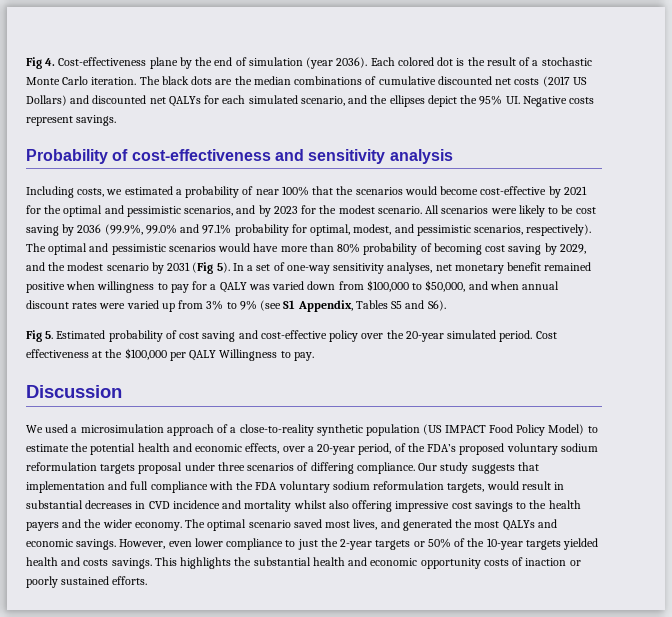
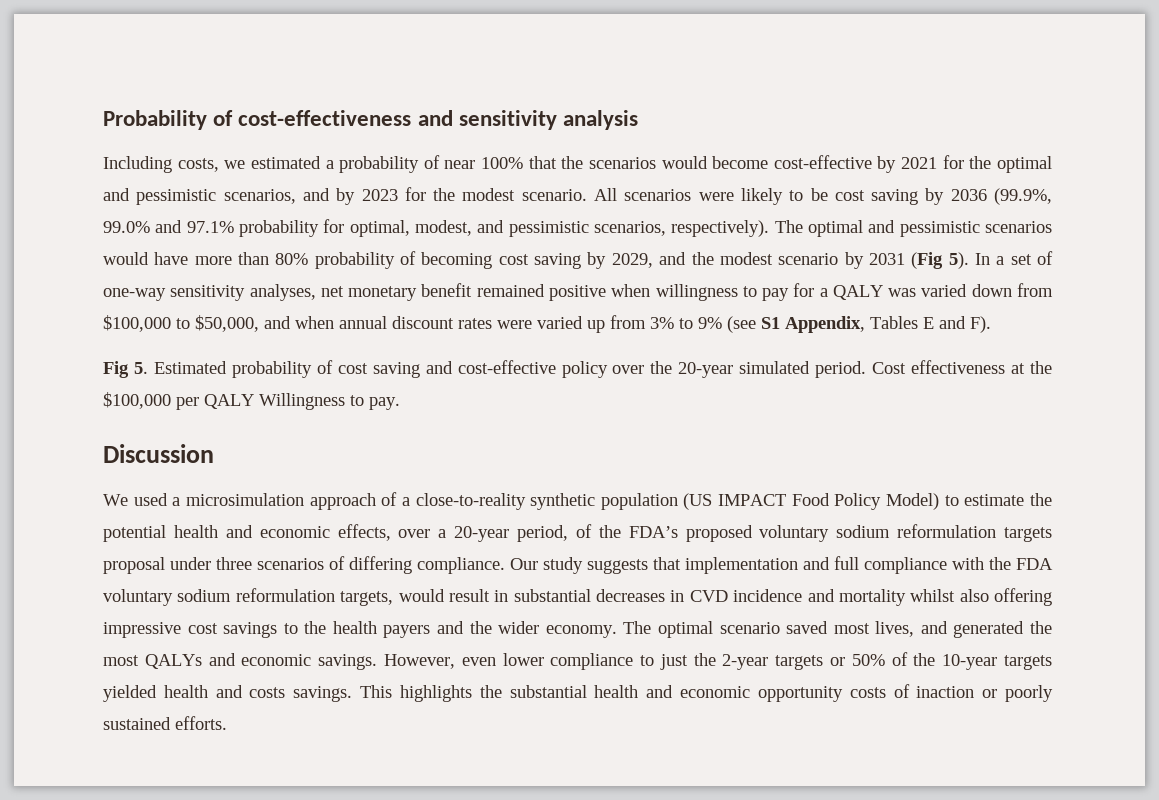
- Fig 4. Cost-effectiveness plane by the end of simulation (year 2036). Each colored dot is the result of a stochastic Monte Carlo iteration. The black dots are the median combinations of cumulative discounted net costs (2017 US Dollars) and discounted net QALYs for each simulated scenario, and the ellipses depict the 95% UI. Negative costs represent savings.
- In a set of one-way sensitivity analyses, net monetary benefit remained positive when willingness to pay for a QALY was varied down from $100,000 to $50,000, and when annual discount rates were varied up from 3% to 9% (see S1 Appendix, Tables S5 and S6).
+ In a set of one-way sensitivity analyses, net monetary benefit remained positive when willingness to pay for a QALY was varied down from $100,000 to $50,000, and when annual discount rates were varied up from 3% to 9% (see S1 Appendix, Tables E and F).

